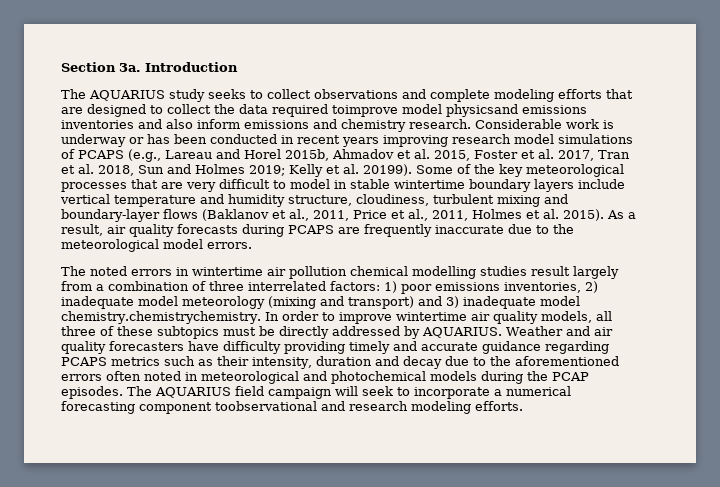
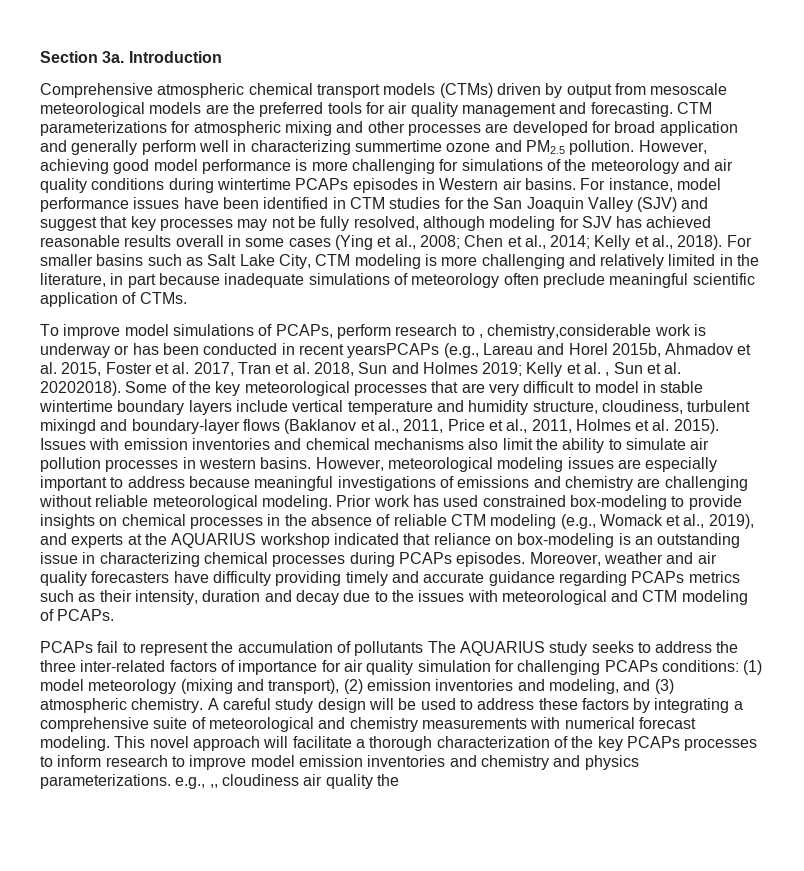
- The AQUARIUS study seeks to collect observations and complete modeling efforts that are designed to collect the data required toimprove model physicsand emissions inventories and also inform emissions and chemistry research. Considerable work is underway or has been conducted in recent years improving research model simulations of PCAPS (e.g., Lareau and Horel 2015b, Ahmadov et al. 2015, Foster et al. 2017, Tran et al. 2018, Sun and Holmes 2019; Kelly et al. 20199).
+ Comprehensive atmospheric chemical transport models (CTMs) driven by output from mesoscale meteorological models are the preferred tools for air quality management and forecasting. CTM parameterizations for atmospheric mixing and other processes are developed for broad application and generally perform well in characterizing summertime ozone and PM2.5 pollution. However, achieving good model performance is more challenging for simulations of the meteorology and air quality conditions during wintertime PCAPs episodes in Western air basins. For instance, model performance issues have been identified in CTM studies for the San Joaquin Valley (SJV) and suggest that key processes may not be fully resolved, although modeling for SJV has achieved reasonable results overall in some cases (Ying et al., 2008; Chen et al., 2014; Kelly et al., 2018). For smaller basins such as Salt Lake City, CTM modeling is more challenging and relatively limited in the literature, in part because inadequate simulations of meteorology often preclude meaningful scientific application of CTMs.
+ To improve model simulations of PCAPs, perform research to , chemistry,considerable work is underway or has been conducted in recent yearsPCAPs (e.g., Lareau and Horel 2015b, Ahmadov et al. 2015, Foster et al. 2017, Tran et al. 2018, Sun and Holmes 2019; Kelly et al. , Sun et al. 20202018).
- Some of the key meteorological processes that are very difficult to model in stable wintertime boundary layers include vertical temperature and humidity structure, cloudiness, turbulent mixing and boundary-layer flows (Baklanov et al., 2011, Price et al., 2011, Holmes et al. 2015).
+ Some of the key meteorological processes that are very difficult to model in stable wintertime boundary layers include vertical temperature and humidity structure, cloudiness, turbulent mixingd and boundary-layer flows (Baklanov et al., 2011, Price et al., 2011, Holmes et al. 2015).
- As a result, air quality forecasts during PCAPS are frequently inaccurate due to the meteorological model errors.
- The noted errors in wintertime air pollution chemical modelling studies result largely from a combination of three interrelated factors: 1) poor emissions inventories, 2) inadequate model meteorology (mixing and transport) and 3) inadequate model chemistry.chemistrychemistry. In order to improve wintertime air quality models, all three of these subtopics must be directly addressed by AQUARIUS. Weather and air quality forecasters have difficulty providing timely and accurate guidance regarding PCAPS metrics such as their intensity, duration and decay due to the aforementioned errors often noted in meteorological and photochemical models during the PCAP episodes. The AQUARIUS field campaign will seek to incorporate a numerical forecasting component toobservational and research modeling efforts.
+ Issues with emission inventories and chemical mechanisms also limit the ability to simulate air pollution processes in western basins. However, meteorological modeling issues are especially important to address because meaningful investigations of emissions and chemistry are challenging without reliable meteorological modeling. Prior work has used constrained box-modeling to provide insights on chemical processes in the absence of reliable CTM modeling (e.g., Womack et al., 2019), and experts at the AQUARIUS workshop indicated that reliance on box-modeling is an outstanding issue in characterizing chemical processes during PCAPs episodes. Moreover, weather and air quality forecasters have difficulty providing timely and accurate guidance regarding PCAPs metrics such as their intensity, duration and decay due to the issues with meteorological and CTM modeling of PCAPs.
+ PCAPs fail to represent the accumulation of pollutants The AQUARIUS study seeks to address the three inter-related factors of importance for air quality simulation for challenging PCAPs conditions: (1) model meteorology (mixing and transport), (2) emission inventories and modeling, and (3) atmospheric chemistry. A careful study design will be used to address these factors by integrating a comprehensive suite of meteorological and chemistry measurements with numerical forecast modeling. This novel approach will facilitate a thorough characterization of the key PCAPs processes to inform research to improve model emission inventories and chemistry and physics parameterizations. e.g., ,, cloudiness air quality the

